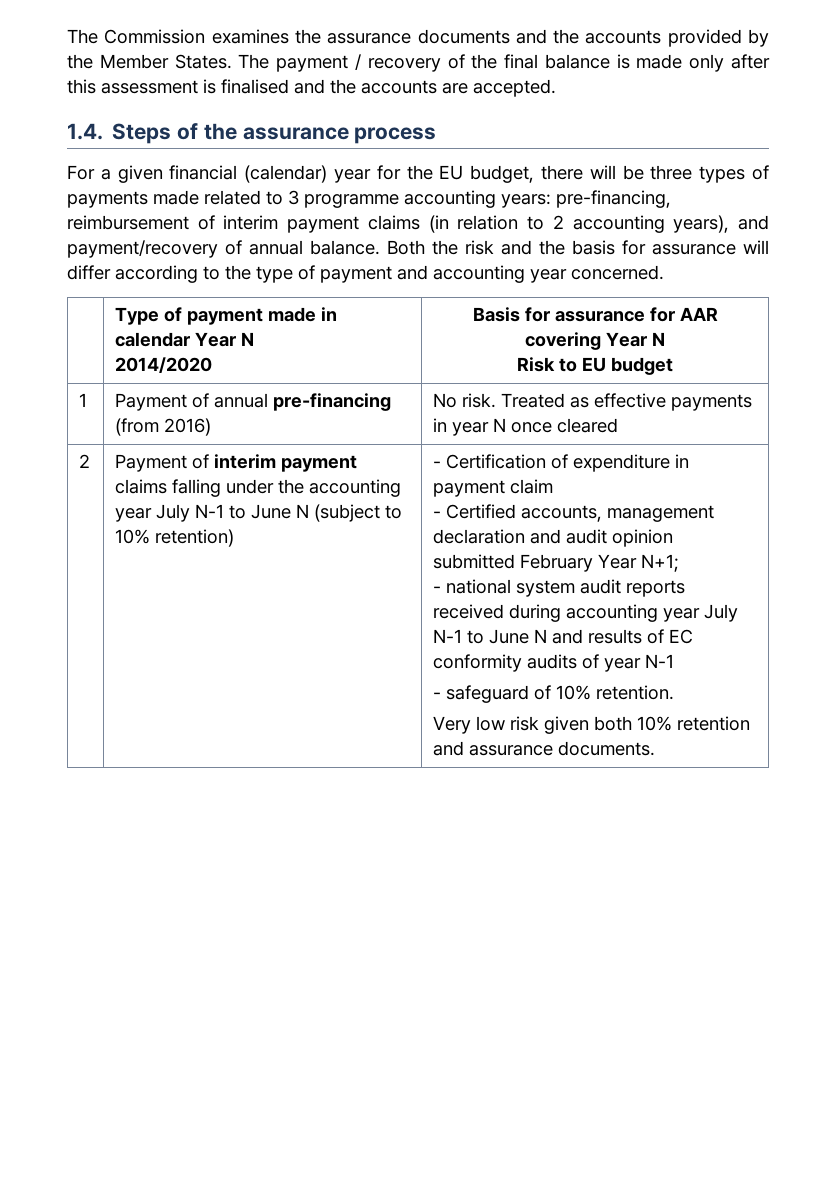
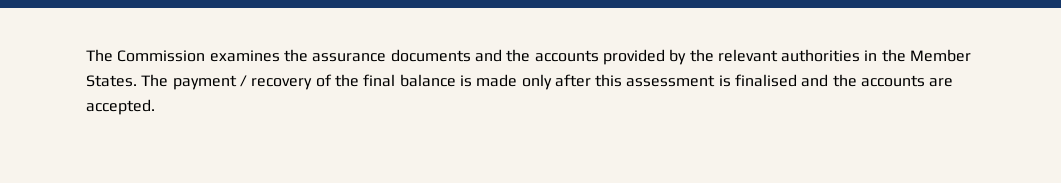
- The Commission examines the assurance documents and the accounts provided by the Member States.
+ The Commission examines the assurance documents and the accounts provided by the relevant authorities in the Member States.
- 1.4. Steps of the assurance process
- For a given financial (calendar) year for the EU budget, there will be three types of payments made related to 3 programme accounting years: pre-financing, reimbursement of interim payment claims (in relation to 2 accounting years), and payment/recovery of annual balance. Both the risk and the basis for assurance will differ according to the type of payment and accounting year concerned.
- | Type of payment made in calendar Year N
- 2014/2020 | Basis for assurance for AAR covering Year N
- Risk to EU budget
- 1 | Payment of annual pre-financing (from 2016) | No risk. Treated as effective payments in year N once cleared
- 2 | Payment of interim payment claims falling under the accounting year July N-1 to June N (subject to 10% retention) | - Certification of expenditure in payment claim
- - Certified accounts, management declaration and audit opinion submitted February Year N+1;
- - national system audit reports received during accounting year July N-1 to June N and results of EC conformity audits of year N-1
- - safeguard of 10% retention.
- Very low risk given both 10% retention and assurance documents.

